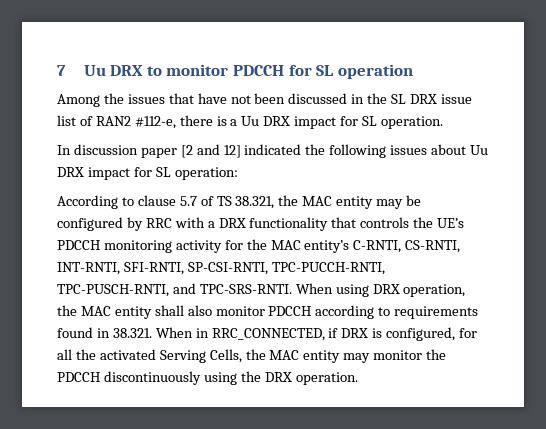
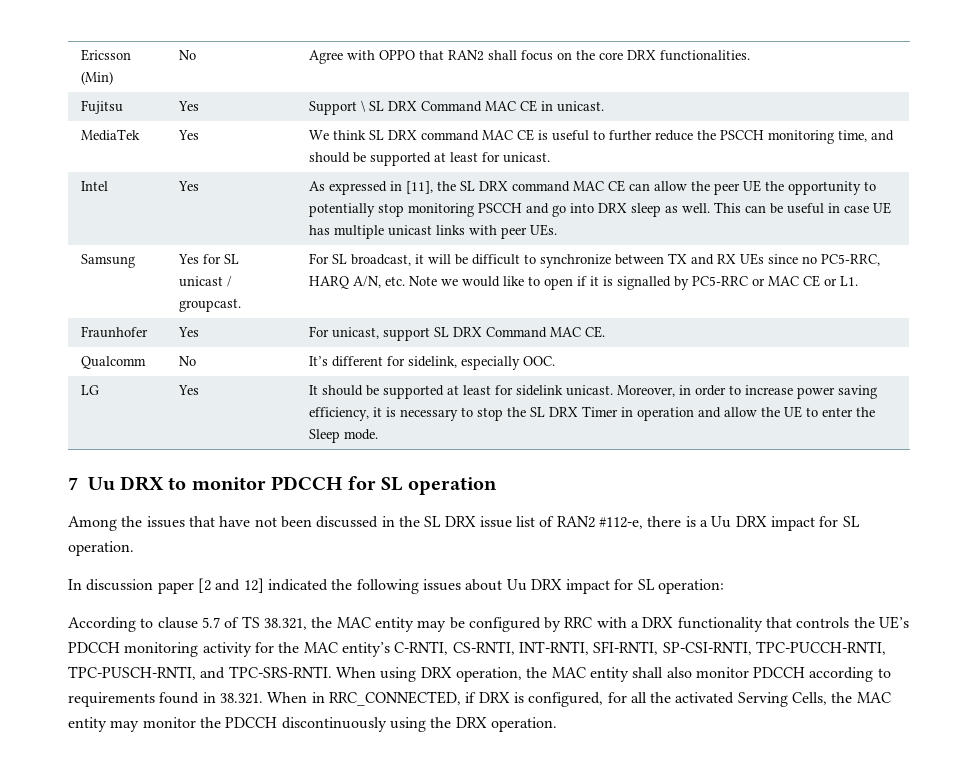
+ Ericsson (Min) | No | Agree with OPPO that RAN2 shall focus on the core DRX functionalities.
+ Fujitsu | Yes | Support \ SL DRX Command MAC CE in unicast.
+ MediaTek | Yes | We think SL DRX command MAC CE is useful to further reduce the PSCCH monitoring time, and should be supported at least for unicast.
+ Intel | Yes | As expressed in [11], the SL DRX command MAC CE can allow the peer UE the opportunity to potentially stop monitoring PSCCH and go into DRX sleep as well. This can be useful in case UE has multiple unicast links with peer UEs.
+ Samsung | Yes for SL unicast / groupcast. | For SL broadcast, it will be difficult to synchronize between TX and RX UEs since no PC5-RRC, HARQ A/N, etc. Note we would like to open if it is signalled by PC5-RRC or MAC CE or L1.
+ Fraunhofer | Yes | For unicast, support SL DRX Command MAC CE.
+ Qualcomm | No | It’s different for sidelink, especially OOC.
+ LG | Yes | It should be supported at least for sidelink unicast. Moreover, in order to increase power saving efficiency, it is necessary to stop the SL DRX Timer in operation and allow the UE to enter the Sleep mode.

